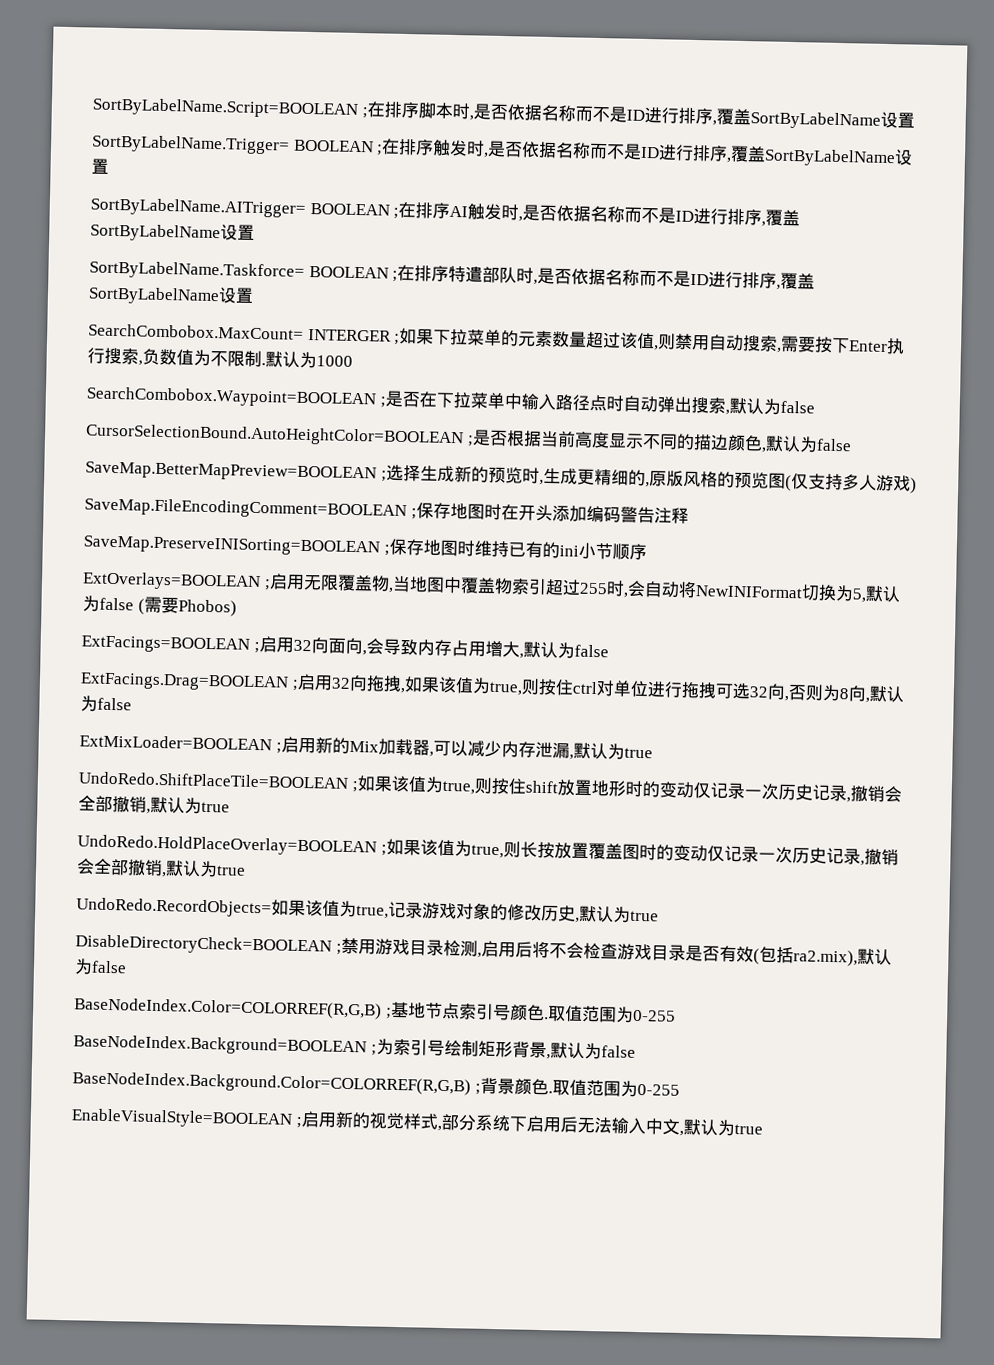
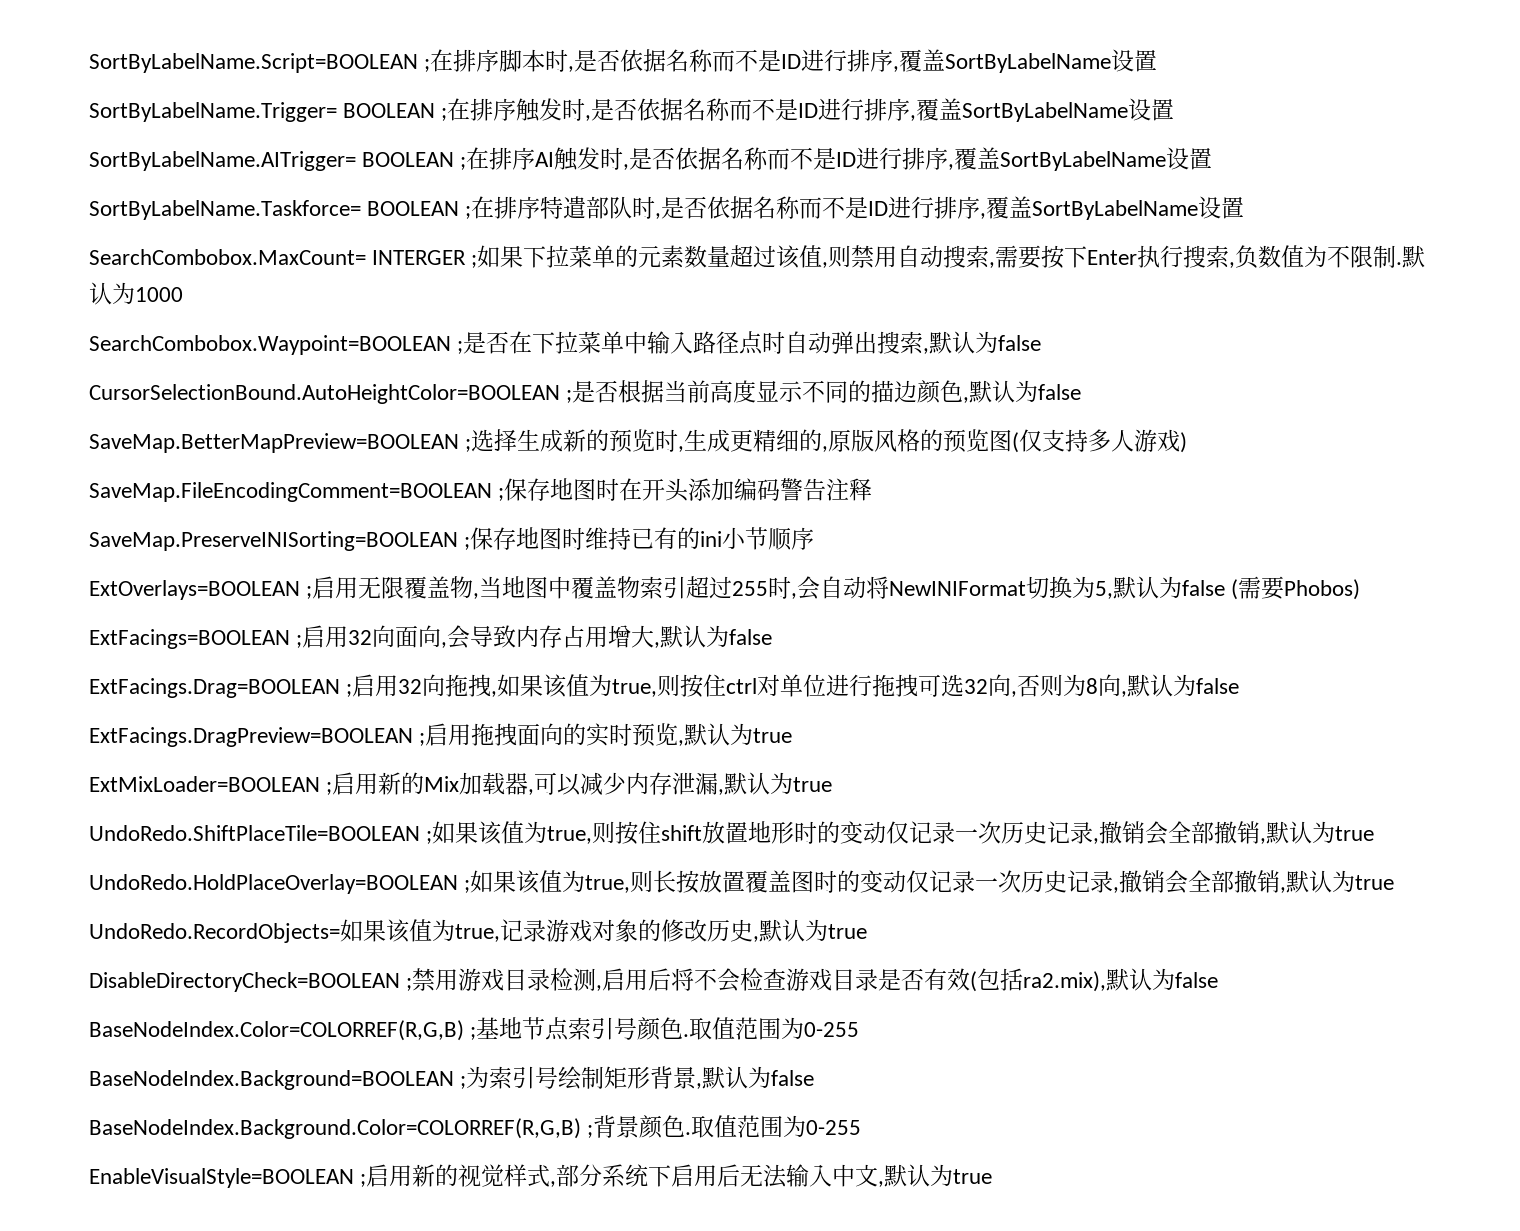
+ ExtFacings.DragPreview=BOOLEAN ;启用拖拽面向的实时预览,默认为true

